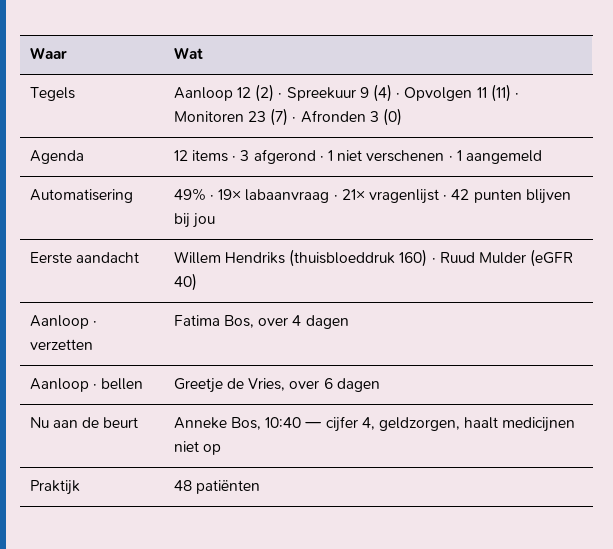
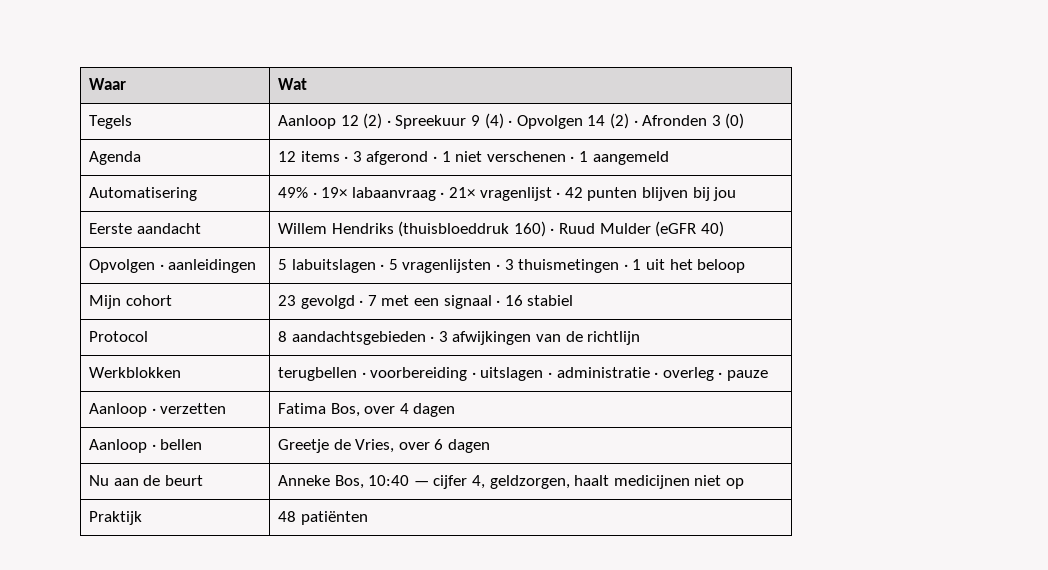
- Tegels | Aanloop 12 (2) · Spreekuur 9 (4) · Opvolgen 11 (11) · Monitoren 23 (7) · Afronden 3 (0)
+ Tegels | Aanloop 12 (2) · Spreekuur 9 (4) · Opvolgen 14 (2) · Afronden 3 (0)
+ Opvolgen · aanleidingen | 5 labuitslagen · 5 vragenlijsten · 3 thuismetingen · 1 uit het beloop
+ Mijn cohort | 23 gevolgd · 7 met een signaal · 16 stabiel
+ Protocol | 8 aandachtsgebieden · 3 afwijkingen van de richtlijn
+ Werkblokken | terugbellen · voorbereiding · uitslagen · administratie · overleg · pauze

